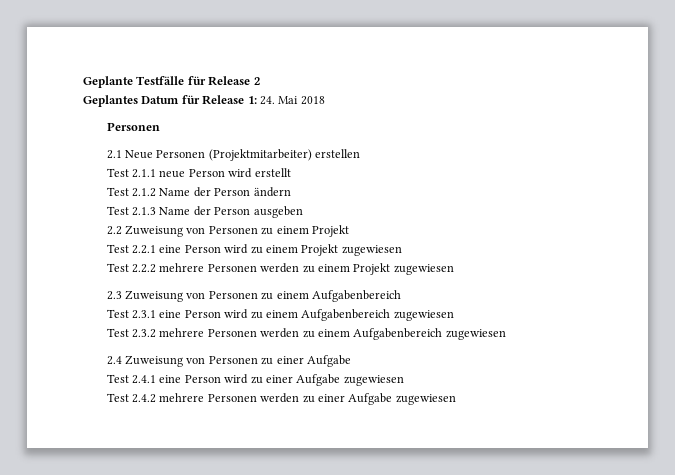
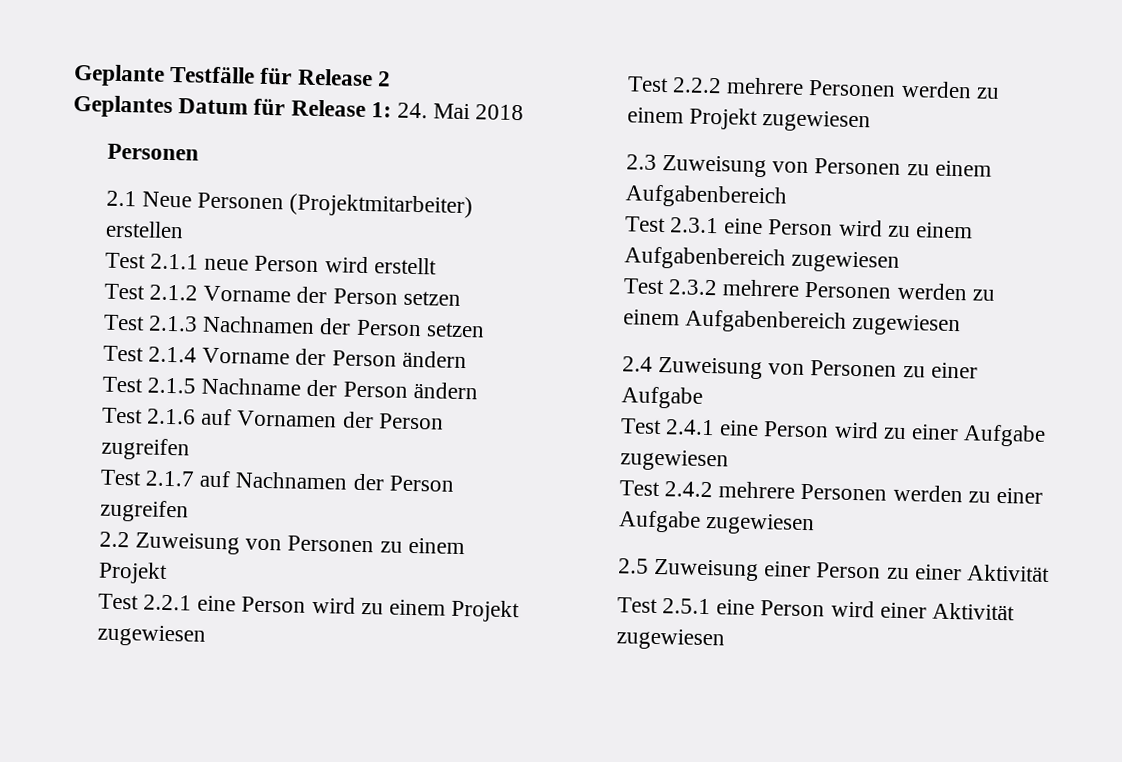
- Test 2.1.2 Name der Person ändern
- Test 2.1.3 Name der Person ausgeben
+ Test 2.1.2 Vorname der Person setzen
+ Test 2.1.3 Nachnamen der Person setzen
+ Test 2.1.4 Vorname der Person ändern
+ Test 2.1.5 Nachname der Person ändern
+ Test 2.1.6 auf Vornamen der Person zugreifen
+ Test 2.1.7 auf Nachnamen der Person zugreifen
+ 2.5 Zuweisung einer Person zu einer Aktivität
+ Test 2.5.1 eine Person wird einer Aktivität zugewiesen

